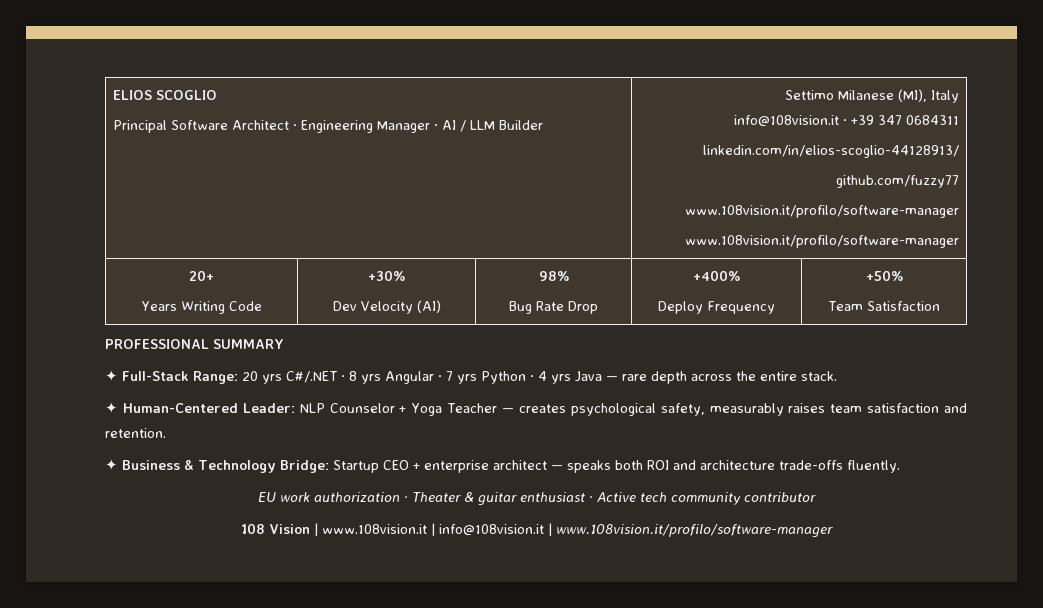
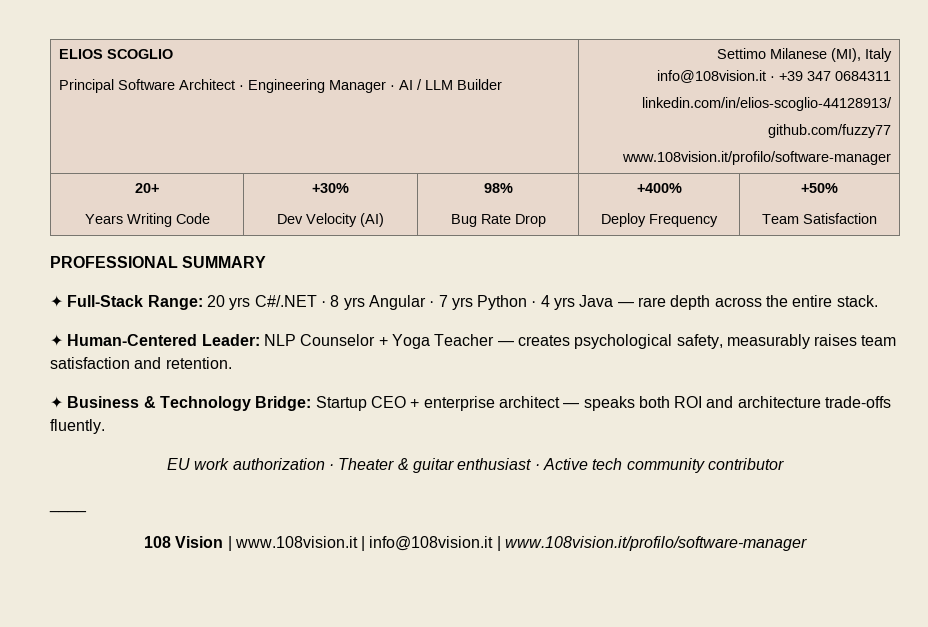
  ELIOS SCOGLIO
  Principal Software Architect · Engineering Manager · AI / LLM Builder | Settimo Milanese (MI), Italy
  info@108vision.it · +39 347 0684311
  linkedin.com/in/elios-scoglio-44128913/
  github.com/fuzzy77
- www.108vision.it/profilo/software-manager
+ ____

